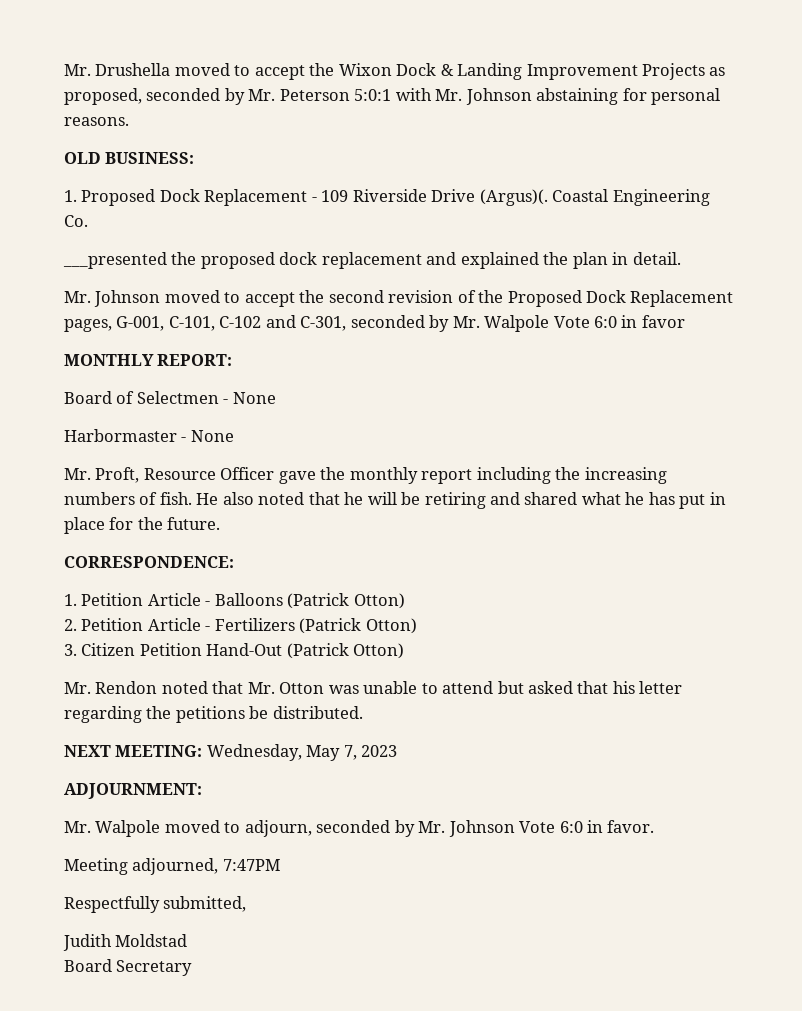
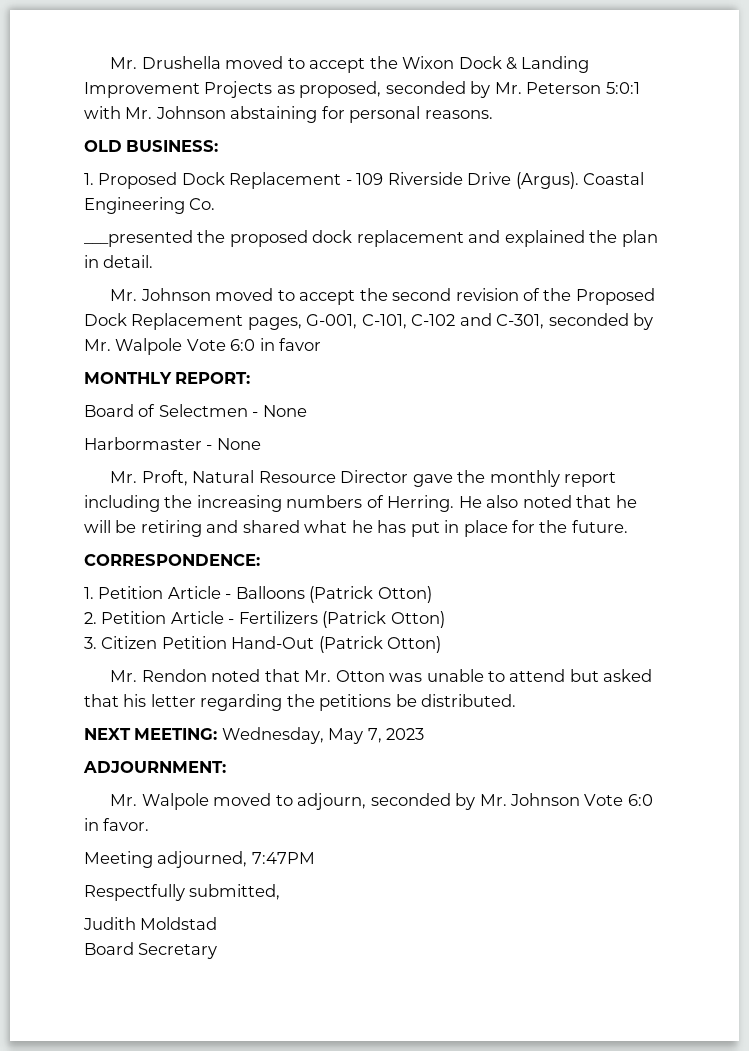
- 1. Proposed Dock Replacement - 109 Riverside Drive (Argus)(.
+ 1. Proposed Dock Replacement - 109 Riverside Drive (Argus).
- Mr. Proft, Resource Officer gave the monthly report including the increasing numbers of fish.
+ Mr. Proft, Natural Resource Director gave the monthly report including the increasing numbers of Herring.

